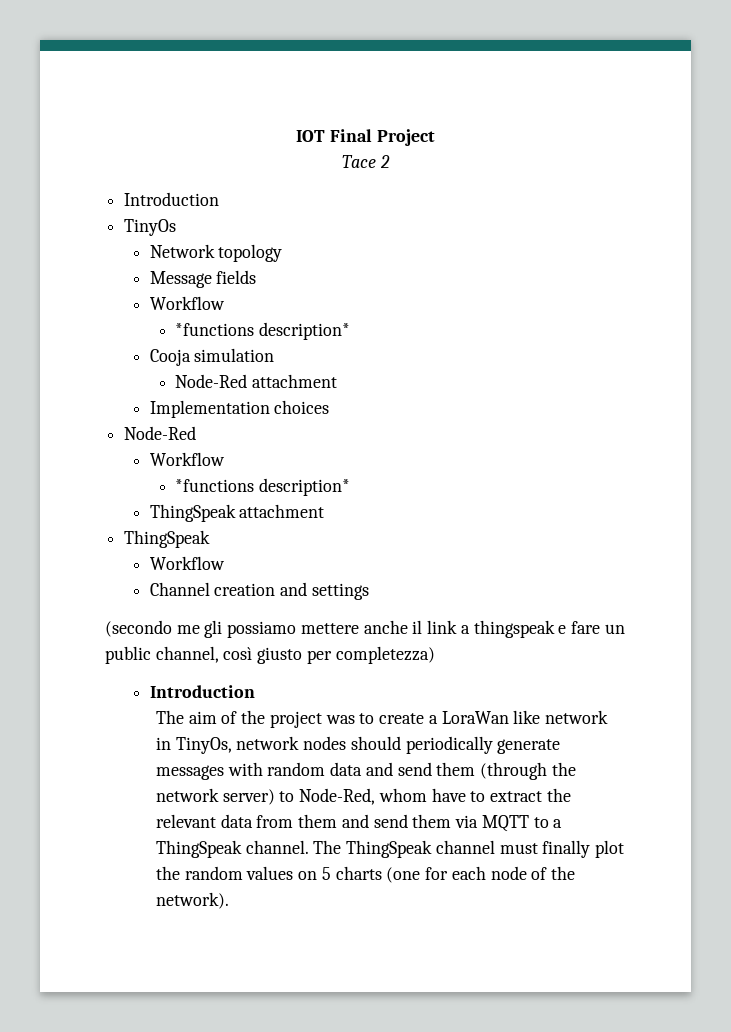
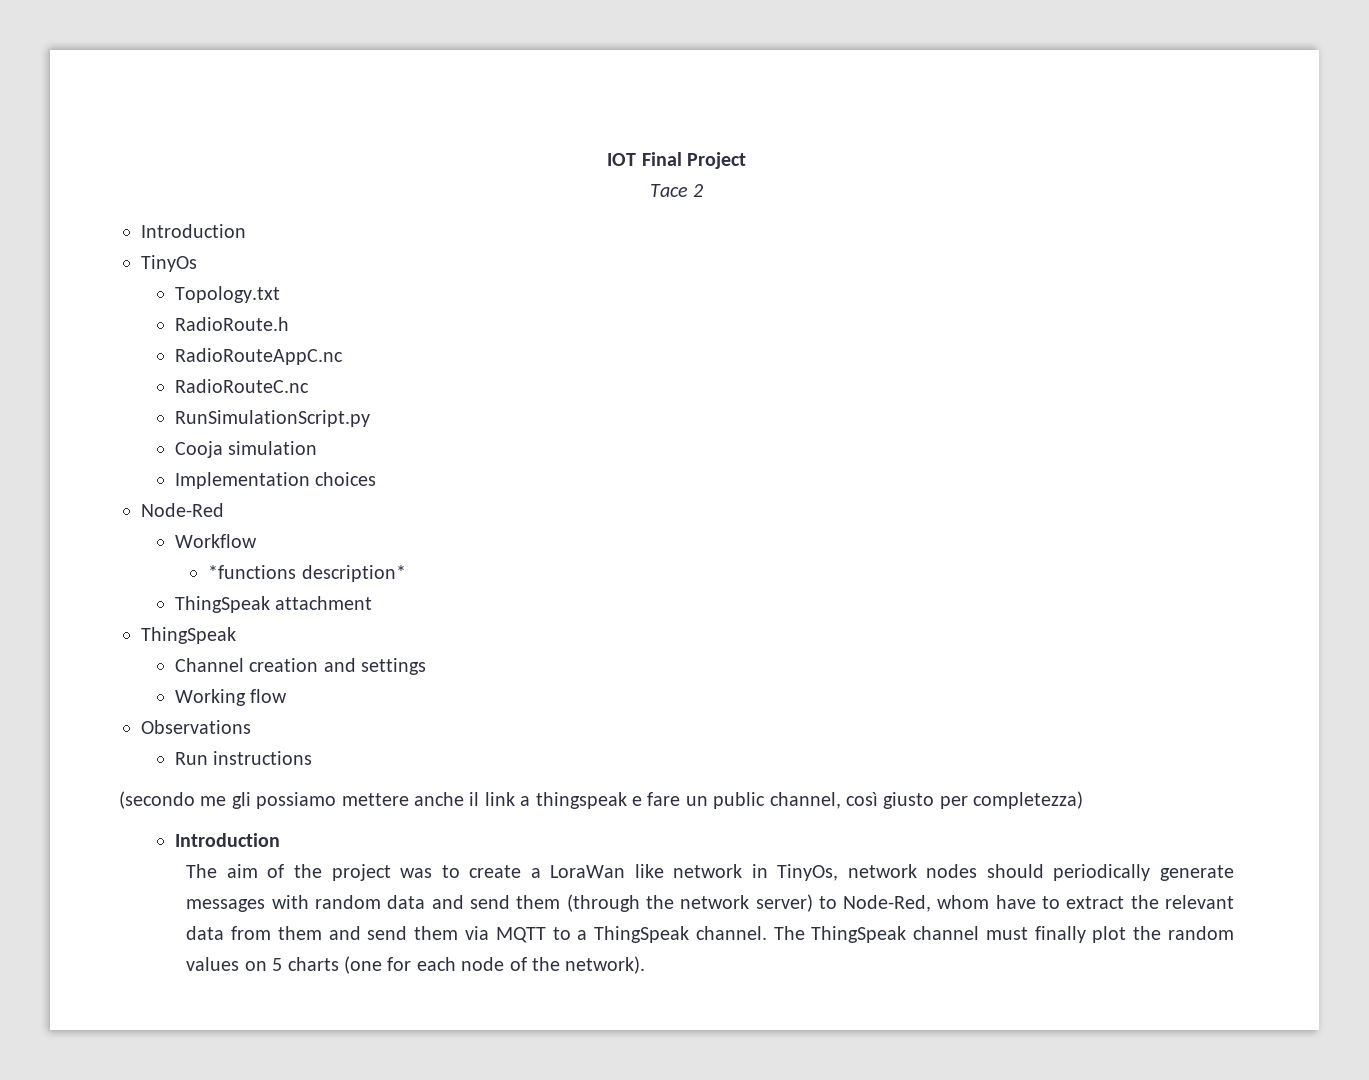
- Network topology
- Message fields
- Workflow
- *functions description*
+ Topology.txt
+ RadioRoute.h
+ RadioRouteAppC.nc
+ RadioRouteC.nc
+ RunSimulationScript.py
- Node-Red attachment
  ThingSpeak attachment
  ThingSpeak
- Workflow
+ Working flow
+ Observations
+ Run instructions

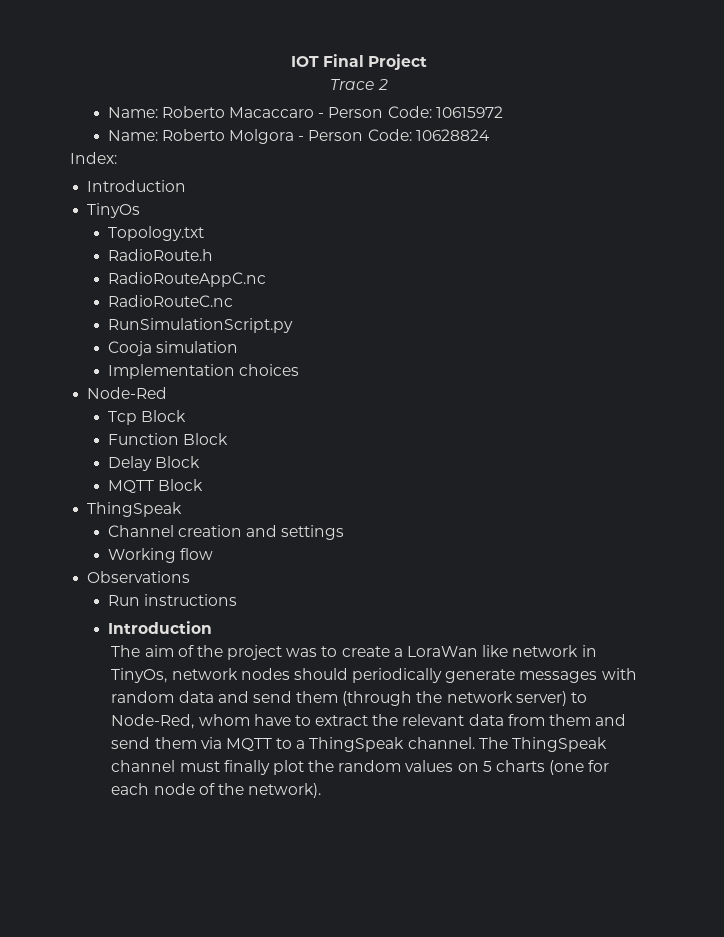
- Tace 2
+ Trace 2
+ Name: Roberto Macaccaro - Person Code: 10615972
+ Name: Roberto Molgora - Person Code: 10628824
+ Index:
- Workflow
- *functions description*
- ThingSpeak attachment
+ Tcp Block
+ Function Block
+ Delay Block
+ MQTT Block
- (secondo me gli possiamo mettere anche il link a thingspeak e fare un public channel, così giusto per completezza)

